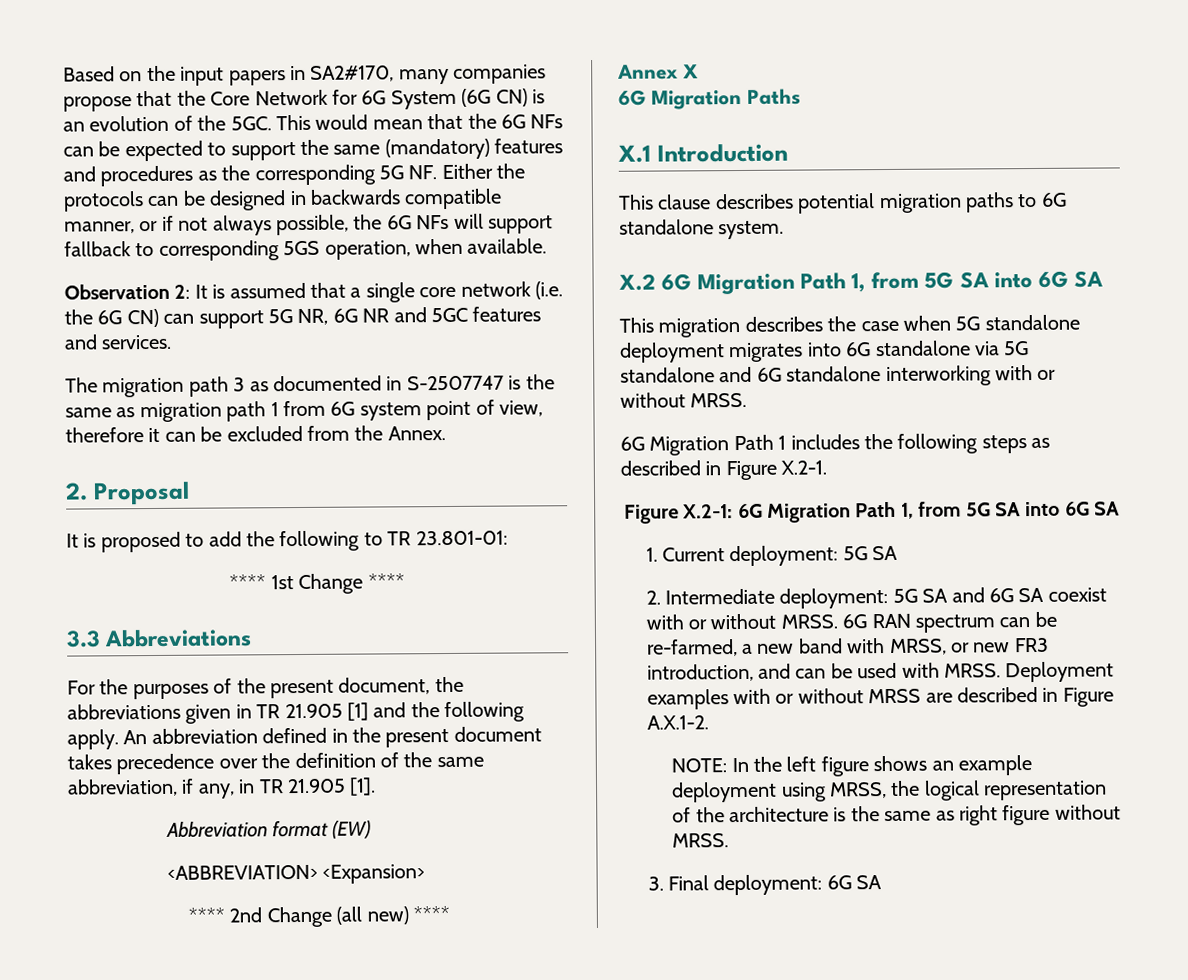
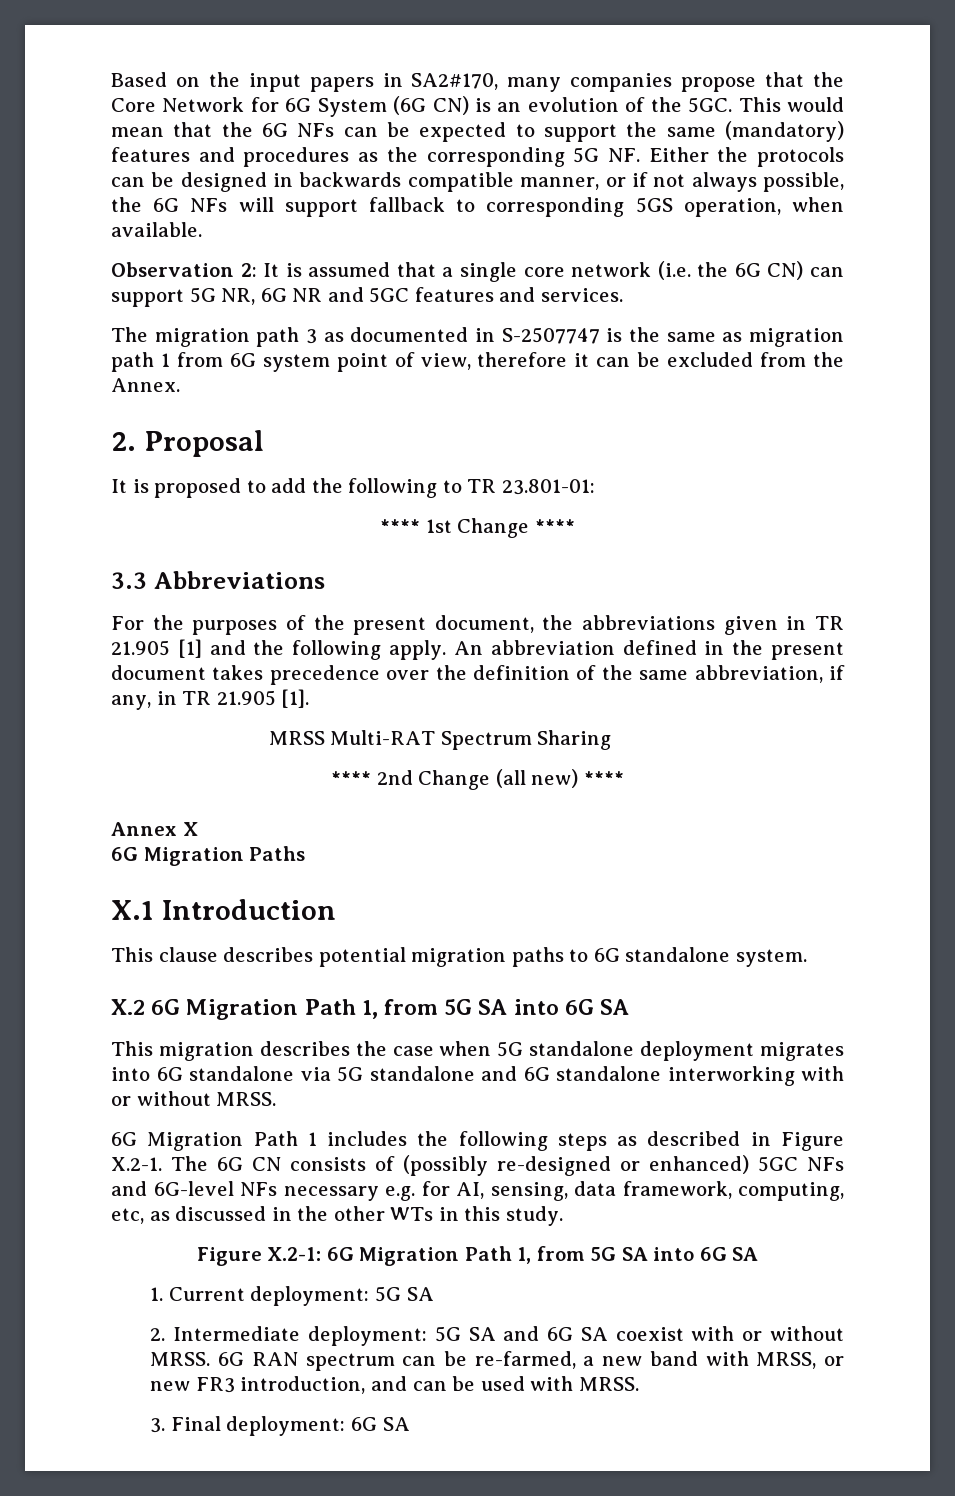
- Abbreviation format (EW)
- <ABBREVIATION> <Expansion>
+ MRSS Multi-RAT Spectrum Sharing
- 6G Migration Path 1 includes the following steps as described in Figure X.2-1.
+ 6G Migration Path 1 includes the following steps as described in Figure X.2-1. The 6G CN consists of (possibly re-designed or enhanced) 5GC NFs and 6G-level NFs necessary e.g. for AI, sensing, data framework, computing, etc, as discussed in the other WTs in this study.
- Deployment examples with or without MRSS are described in Figure A.X.1-2.
- NOTE: In the left figure shows an example deployment using MRSS, the logical representation of the architecture is the same as right figure without MRSS.

